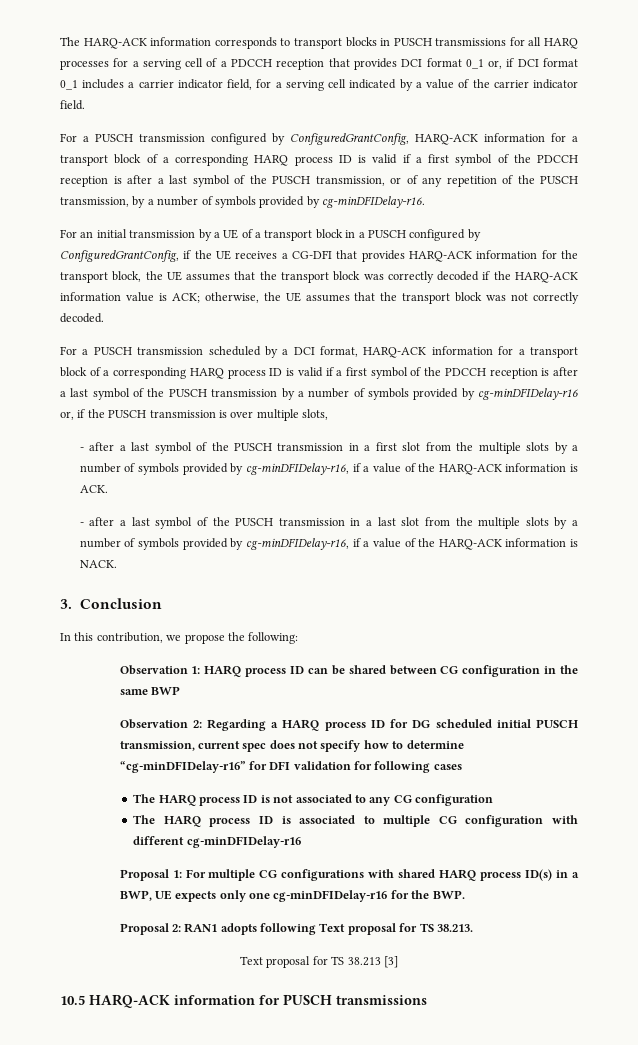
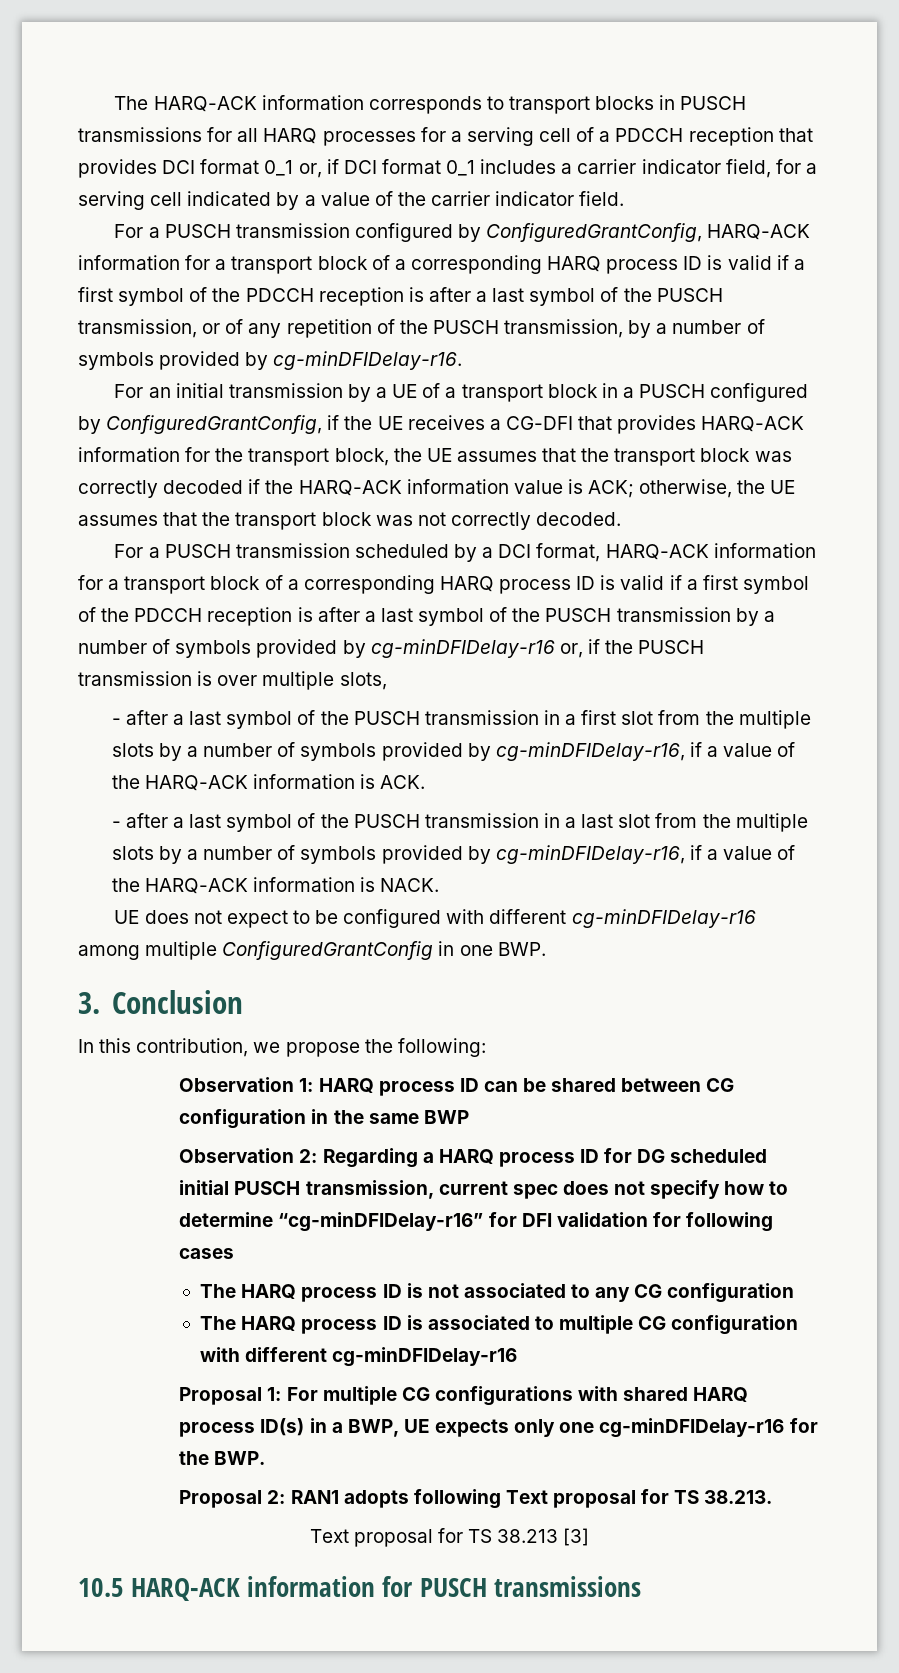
+ UE does not expect to be configured with different cg-minDFIDelay-r16 among multiple ConfiguredGrantConfig in one BWP.

